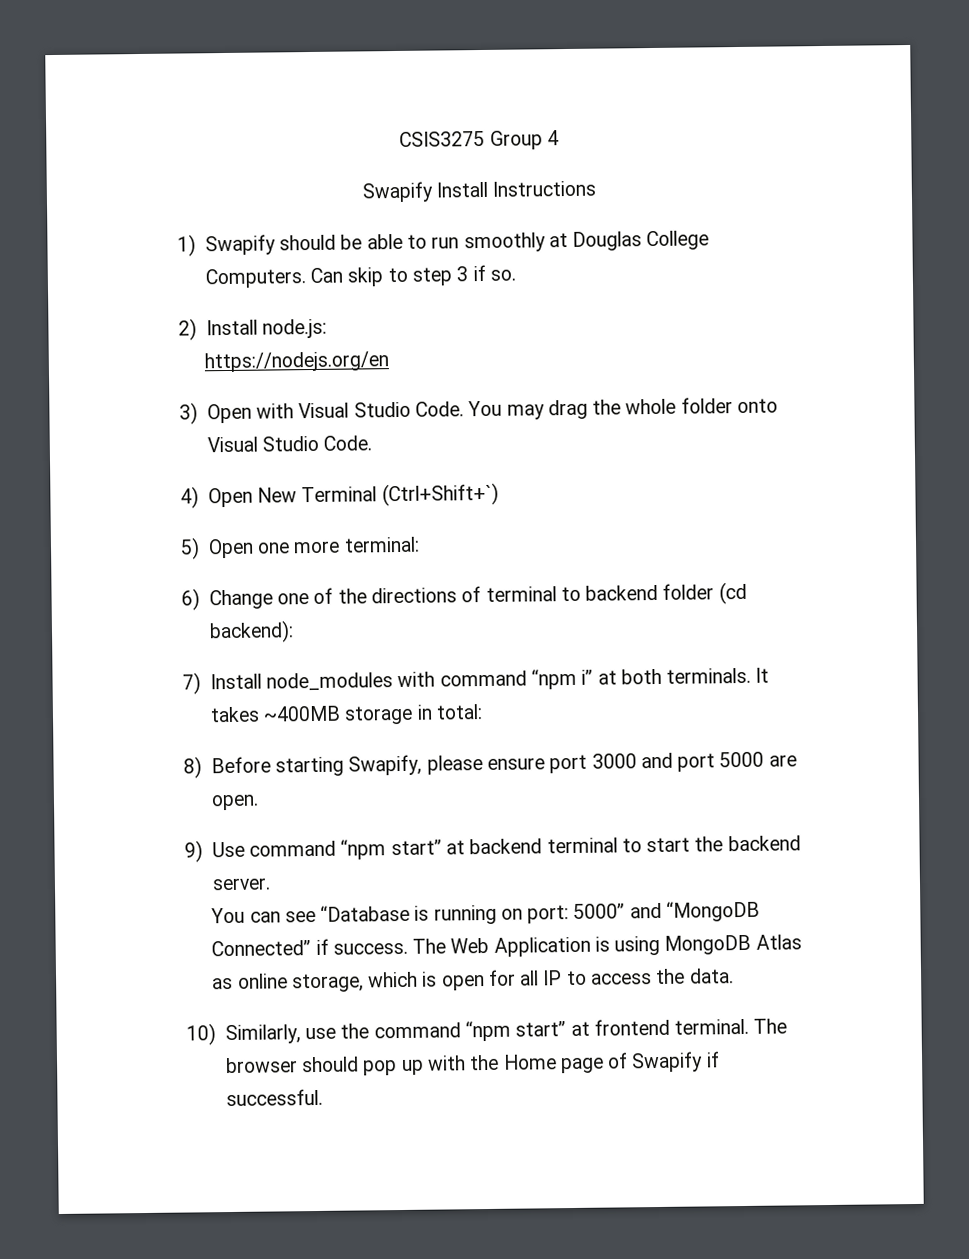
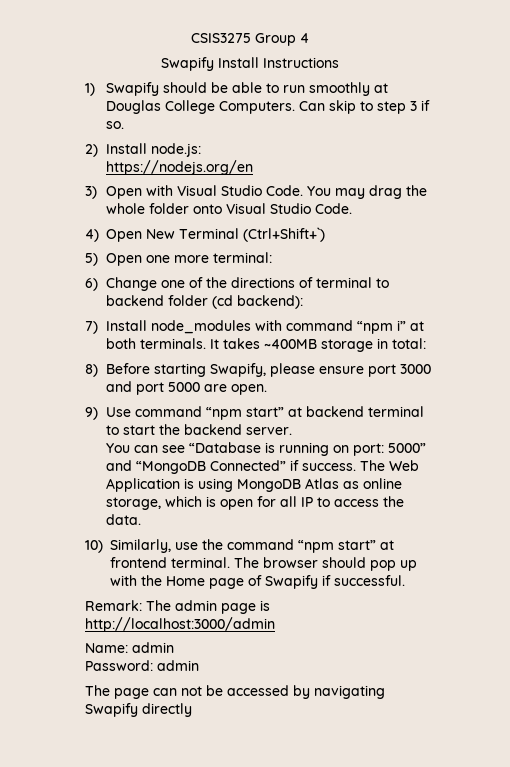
+ Remark: The admin page is http://localhost:3000/admin
+ Name: admin
+ Password: admin
+ The page can not be accessed by navigating Swapify directly

